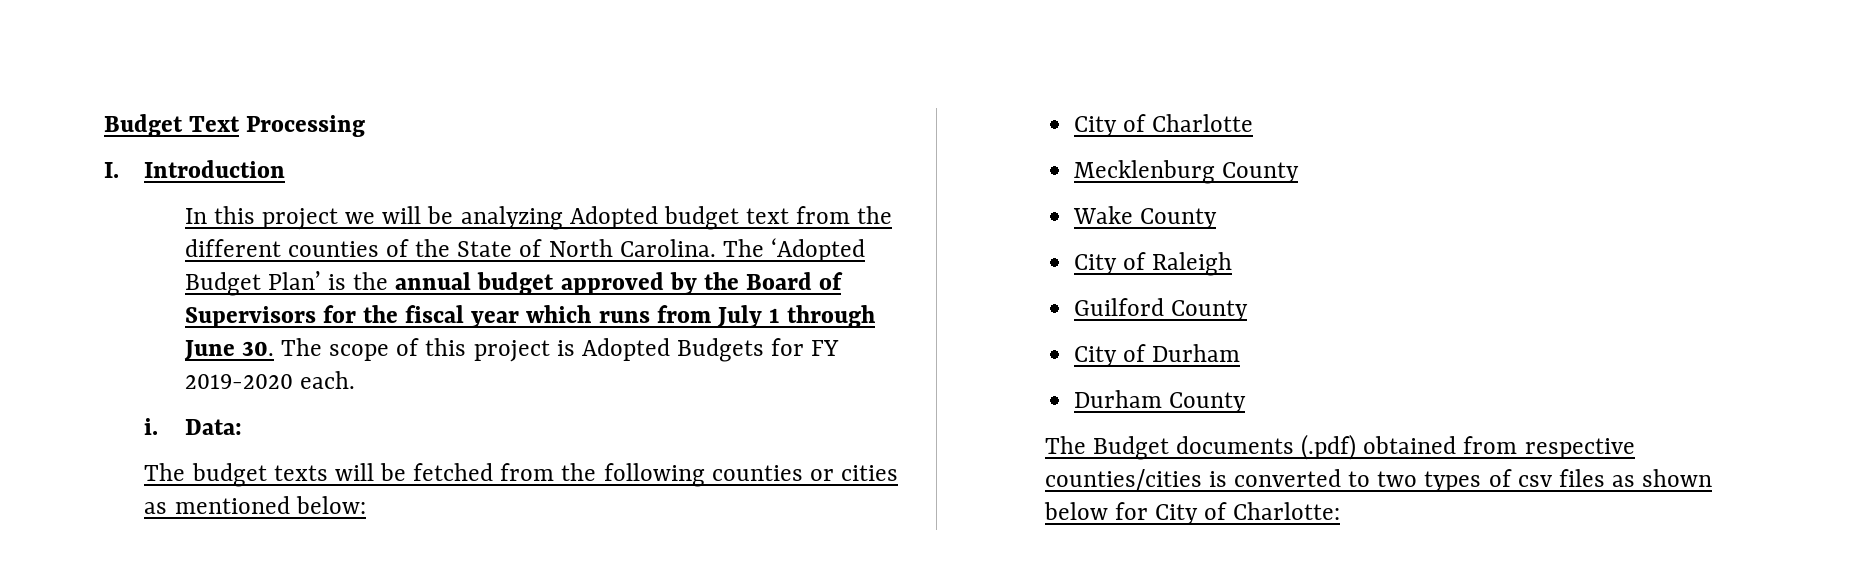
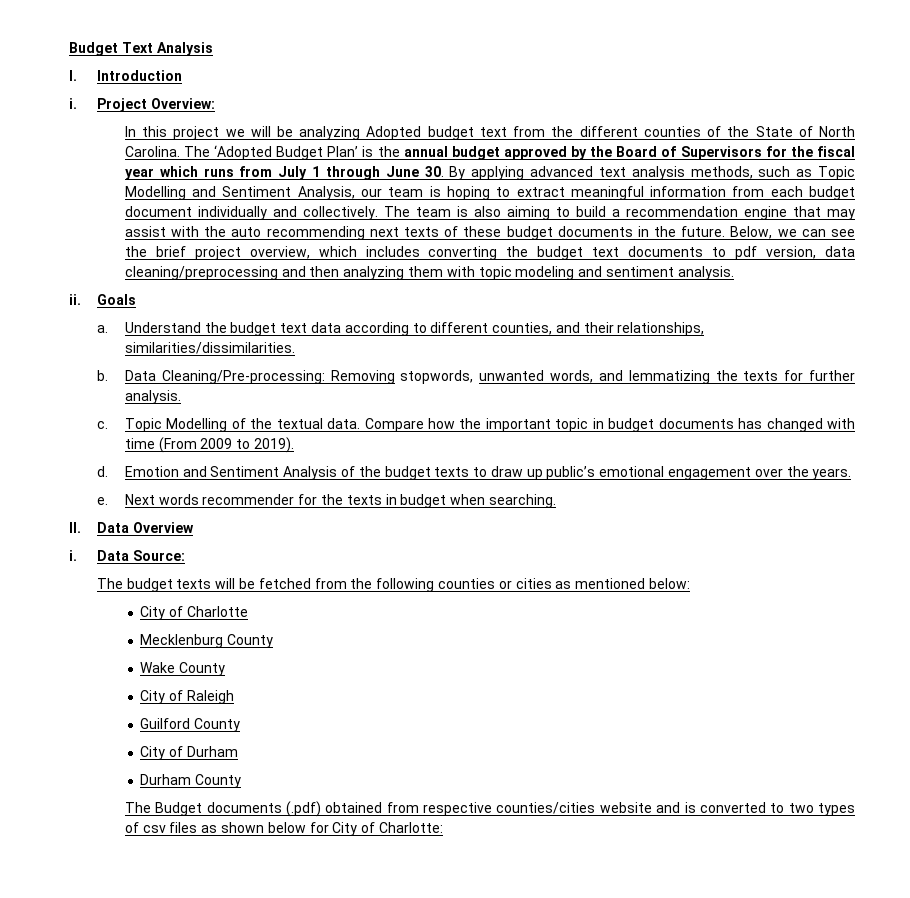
- Budget Text Processing
+ Budget Text Analysis
+ i. Project Overview:
- The ‘Adopted Budget Plan’ is the annual budget approved by the Board of Supervisors for the fiscal year which runs from July 1 through June 30. The scope of this project is Adopted Budgets for FY 2019-2020 each.
- i. Data:
+ The ‘Adopted Budget Plan’ is the annual budget approved by the Board of Supervisors for the fiscal year which runs from July 1 through June 30. By applying advanced text analysis methods, such as Topic Modelling and Sentiment Analysis, our team is hoping to extract meaningful information from each budget document individually and collectively. The team is also aiming to build a recommendation engine that may assist with the auto recommending next texts of these budget documents in the future. Below, we can see the brief project overview, which includes converting the budget text documents to pdf version, data cleaning/preprocessing and then analyzing them with topic modeling and sentiment analysis.
+ ii. Goals
+ a. Understand the budget text data according to different counties, and their relationships, similarities/dissimilarities.
+ b. Data Cleaning/Pre-processing: Removing stopwords, unwanted words, and lemmatizing the texts for further analysis.
+ c. Topic Modelling of the textual data. Compare how the important topic in budget documents has changed with time (From 2009 to 2019).
+ d. Emotion and Sentiment Analysis of the budget texts to draw up public’s emotional engagement over the years.
+ e. Next words recommender for the texts in budget when searching.
+ II. Data Overview
+ i. Data Source:
- The Budget documents (.pdf) obtained from respective counties/cities is converted to two types of csv files as shown below for City of Charlotte:
+ The Budget documents (.pdf) obtained from respective counties/cities website and is converted to two types of csv files as shown below for City of Charlotte:

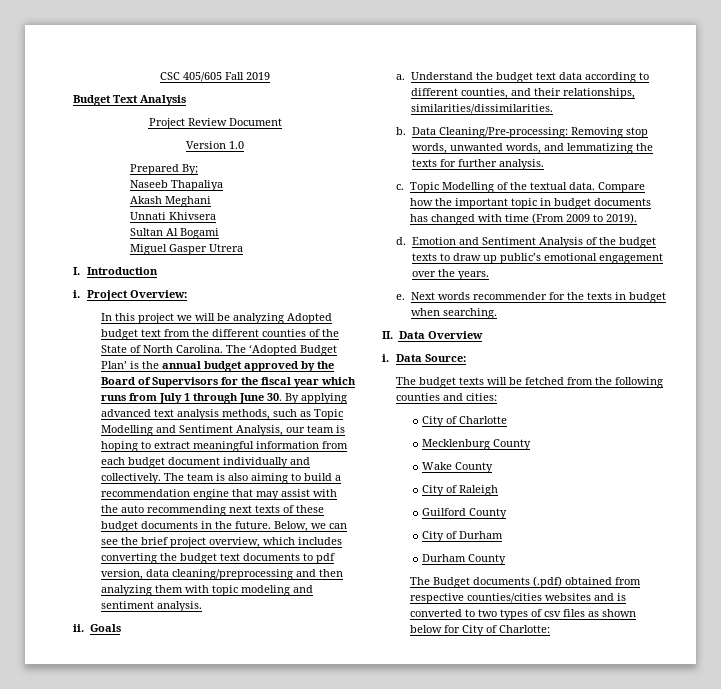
+ CSC 405/605 Fall 2019
+ Project Review Document
+ Version 1.0
+ Prepared By;
+ Naseeb Thapaliya
+ Akash Meghani
+ Unnati Khivsera
+ Sultan Al Bogami
+ Miguel Gasper Utrera
- Data Cleaning/Pre-processing: Removing stopwords, unwanted words, and lemmatizing the texts for further analysis.
+ Data Cleaning/Pre-processing: Removing stop words, unwanted words, and lemmatizing the texts for further analysis.
- The budget texts will be fetched from the following counties or cities as mentioned below:
+ The budget texts will be fetched from the following counties and cities:
- The Budget documents (.pdf) obtained from respective counties/cities website and is converted to two types of csv files as shown below for City of Charlotte:
+ The Budget documents (.pdf) obtained from respective counties/cities websites and is converted to two types of csv files as shown below for City of Charlotte:

